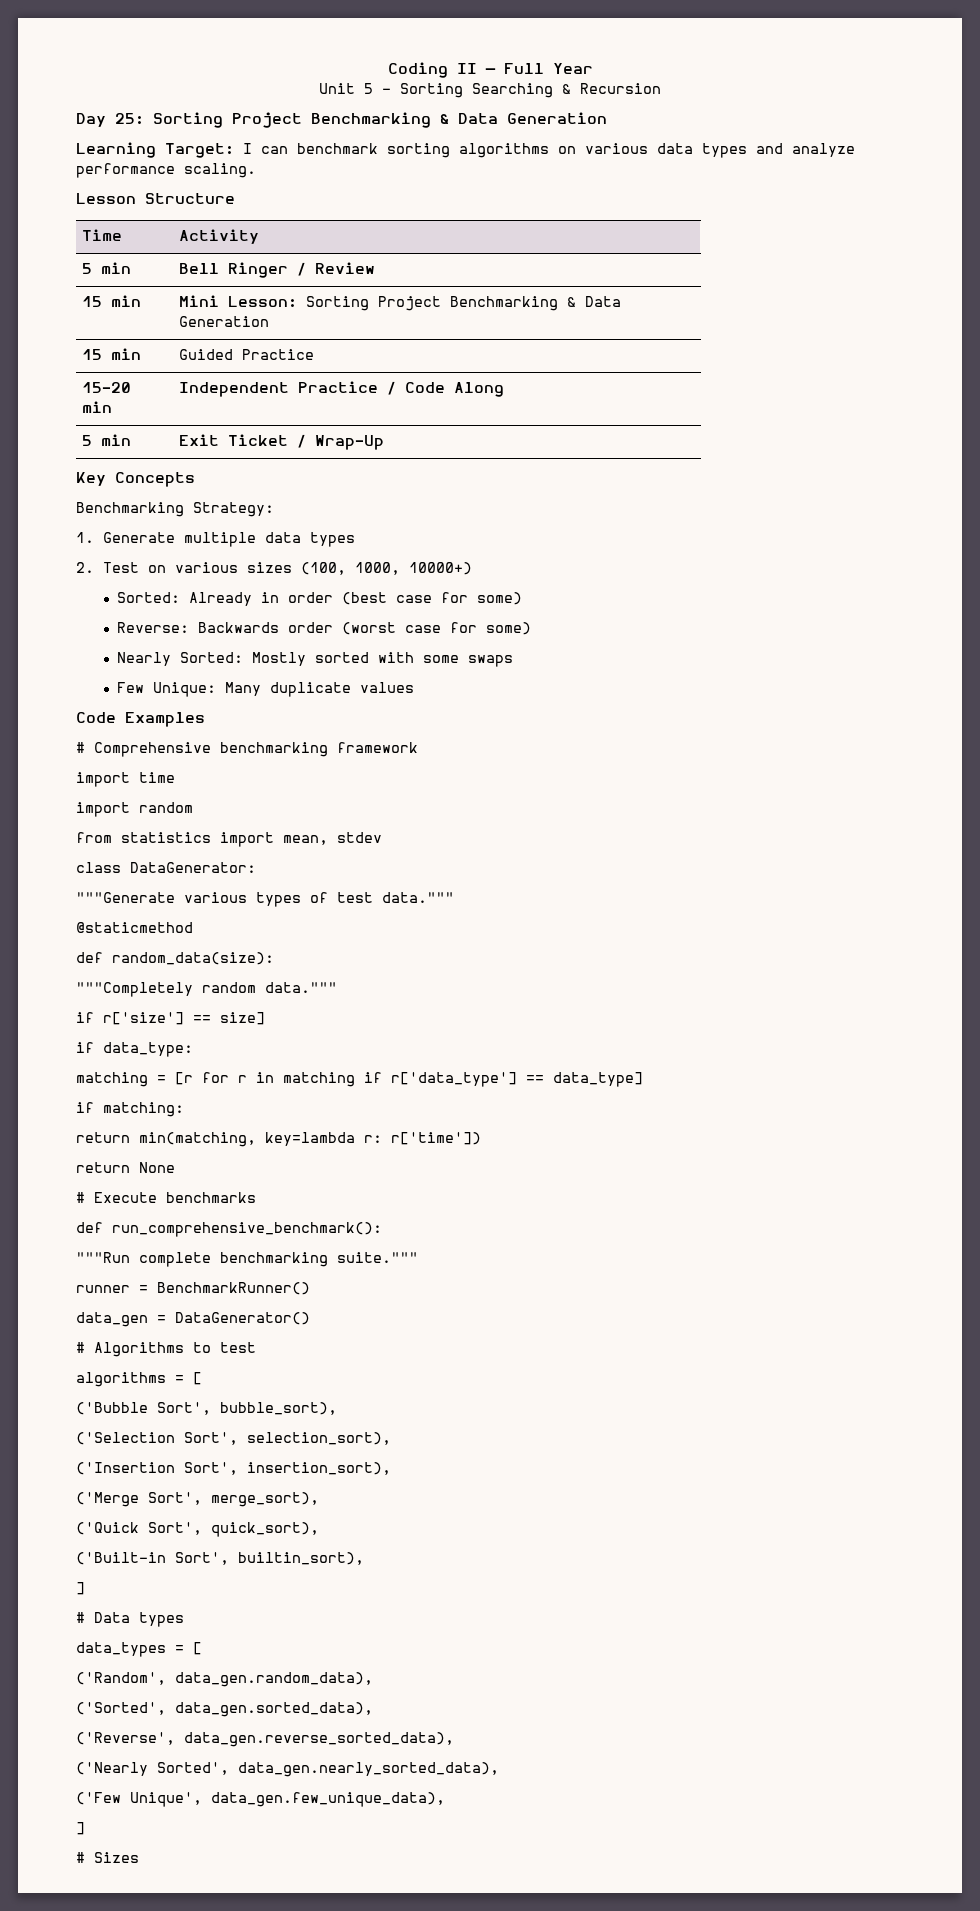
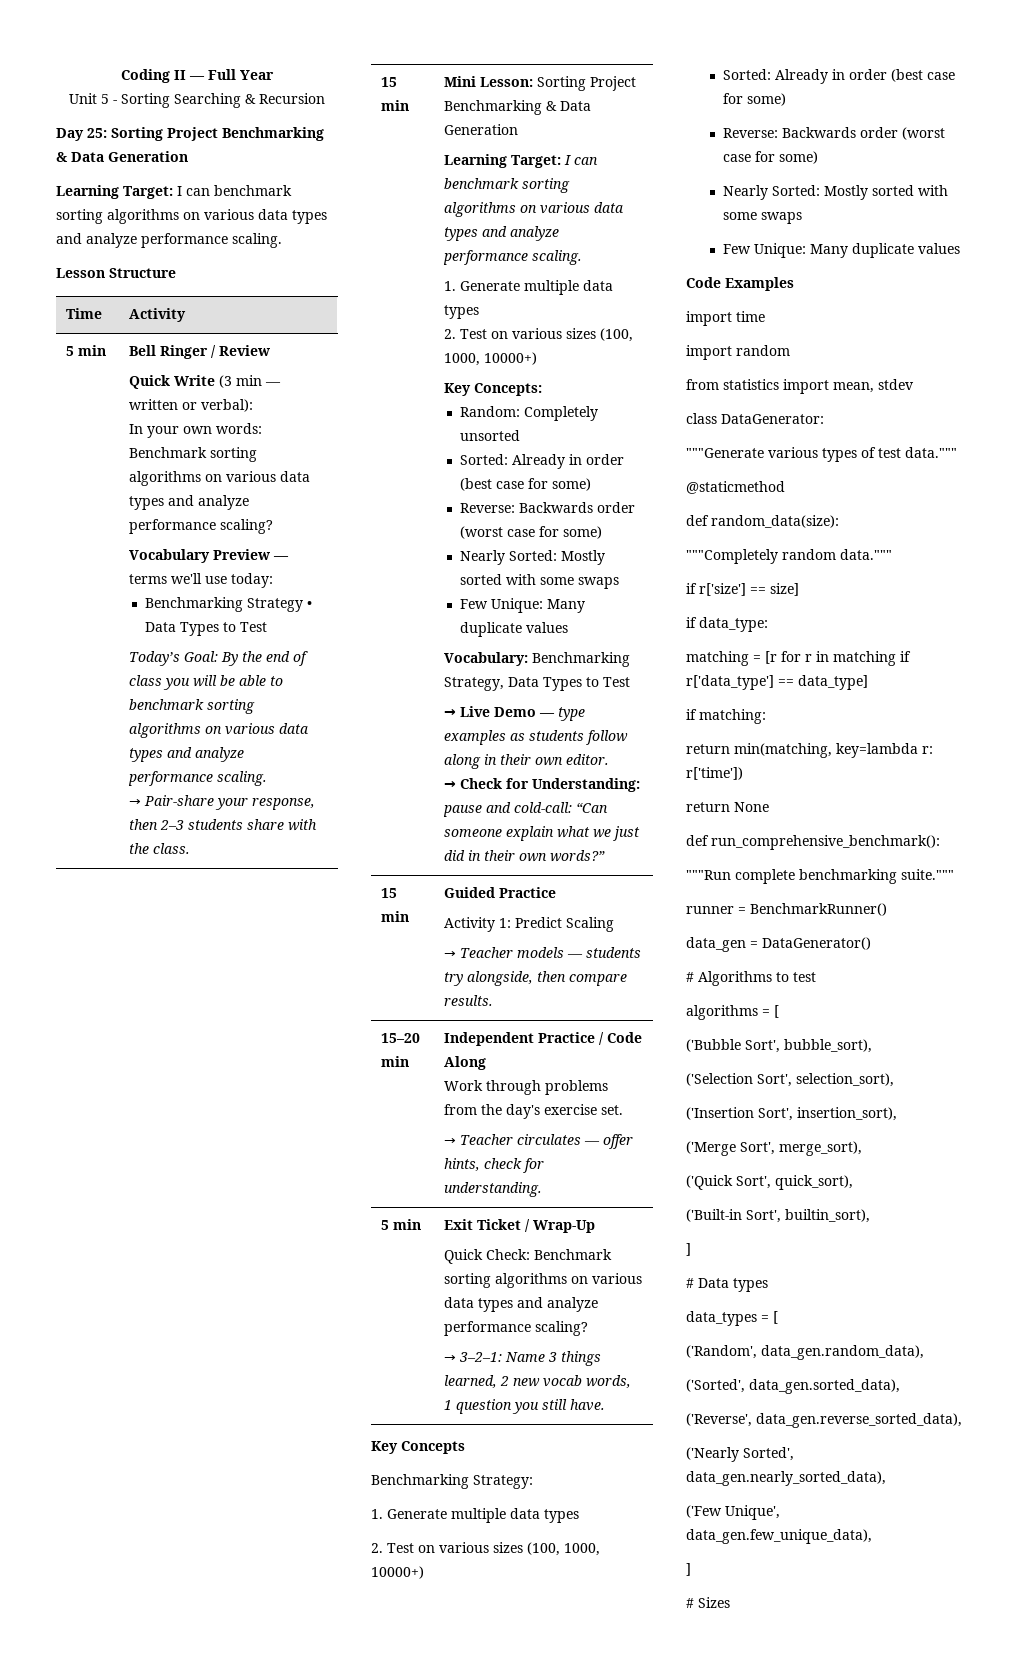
+ Quick Write (3 min — written or verbal):
+ In your own words: Benchmark sorting algorithms on various data types and analyze performance scaling?
+ Vocabulary Preview — terms we'll use today:
+ Benchmarking Strategy • Data Types to Test
+ Today’s Goal: By the end of class you will be able to benchmark sorting algorithms on various data types and analyze performance scaling.
+ → Pair-share your response, then 2–3 students share with the class.
  Mini Lesson: Sorting Project Benchmarking & Data Generation
+ Learning Target: I can benchmark sorting algorithms on various data types and analyze performance scaling.
+ 1. Generate multiple data types
+ 2. Test on various sizes (100, 1000, 10000+)
+ Key Concepts:
+ Random: Completely unsorted
+ Sorted: Already in order (best case for some)
+ Reverse: Backwards order (worst case for some)
+ Nearly Sorted: Mostly sorted with some swaps
+ Few Unique: Many duplicate values
+ Vocabulary: Benchmarking Strategy, Data Types to Test
+ → Live Demo — type examples as students follow along in their own editor.
+ → Check for Understanding: pause and cold-call: “Can someone explain what we just did in their own words?”
  15 min | Guided Practice
+ Activity 1: Predict Scaling
+ → Teacher models — students try alongside, then compare results.
  15–20 min | Independent Practice / Code Along
+ Work through problems from the day's exercise set.
+ → Teacher circulates — offer hints, check for understanding.
  5 min | Exit Ticket / Wrap-Up
+ Quick Check: Benchmark sorting algorithms on various data types and analyze performance scaling?
+ → 3–2–1: Name 3 things learned, 2 new vocab words, 1 question you still have.
- # Comprehensive benchmarking framework
- # Execute benchmarks

